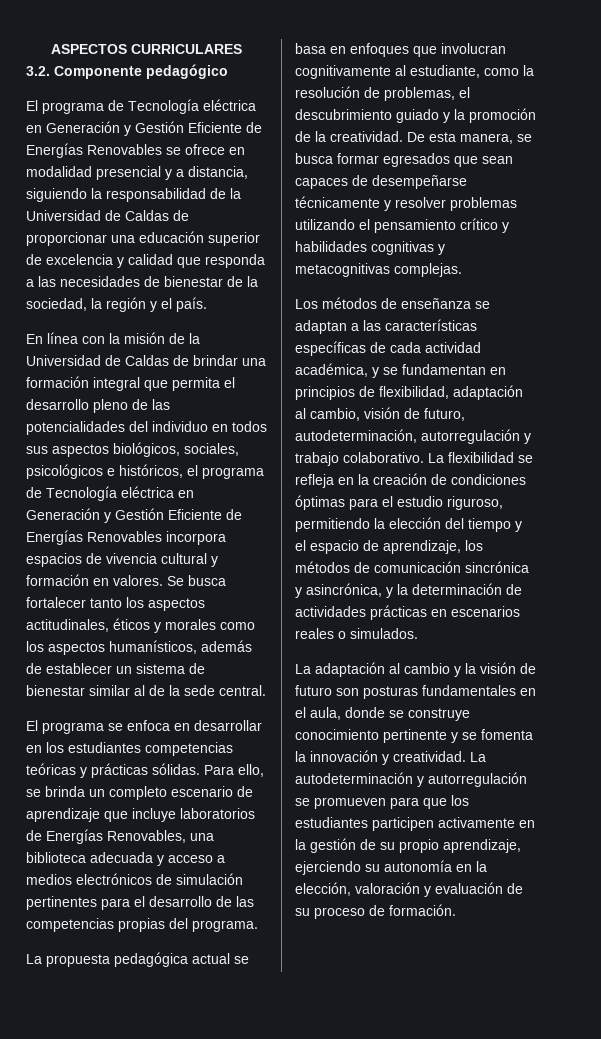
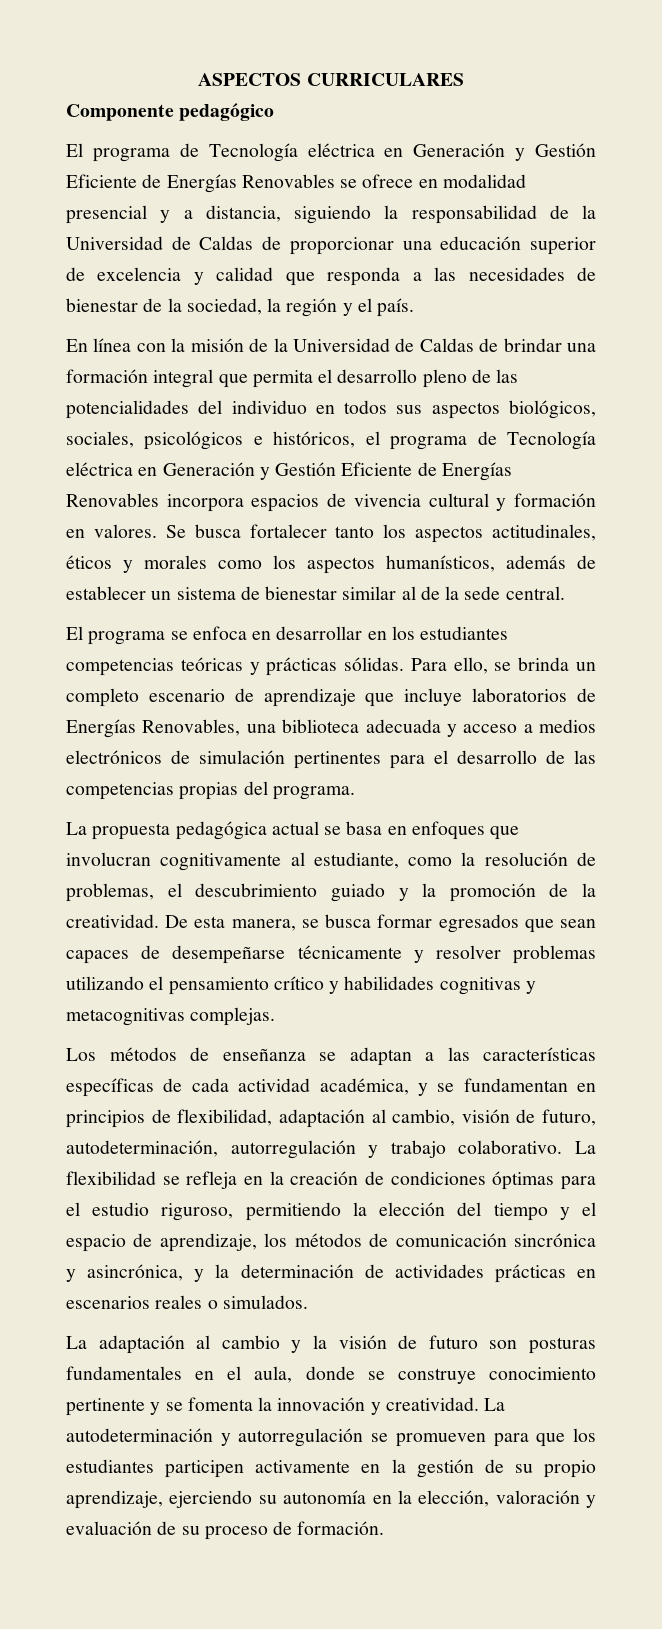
- 3.2. Componente pedagógico
+ Componente pedagógico

